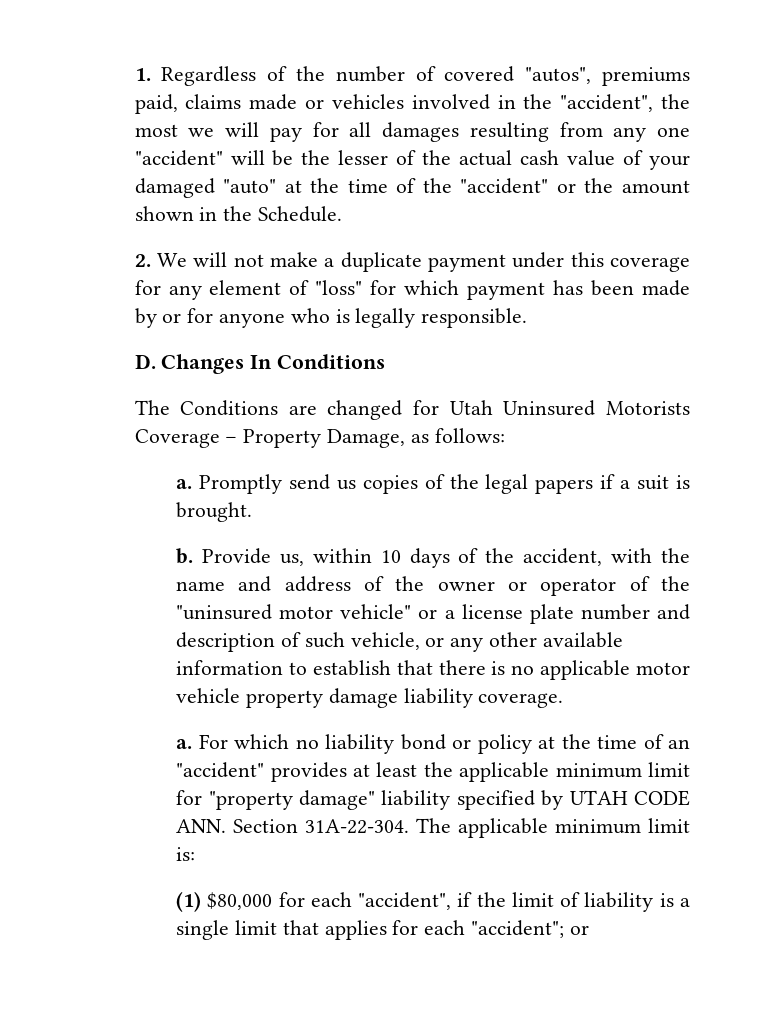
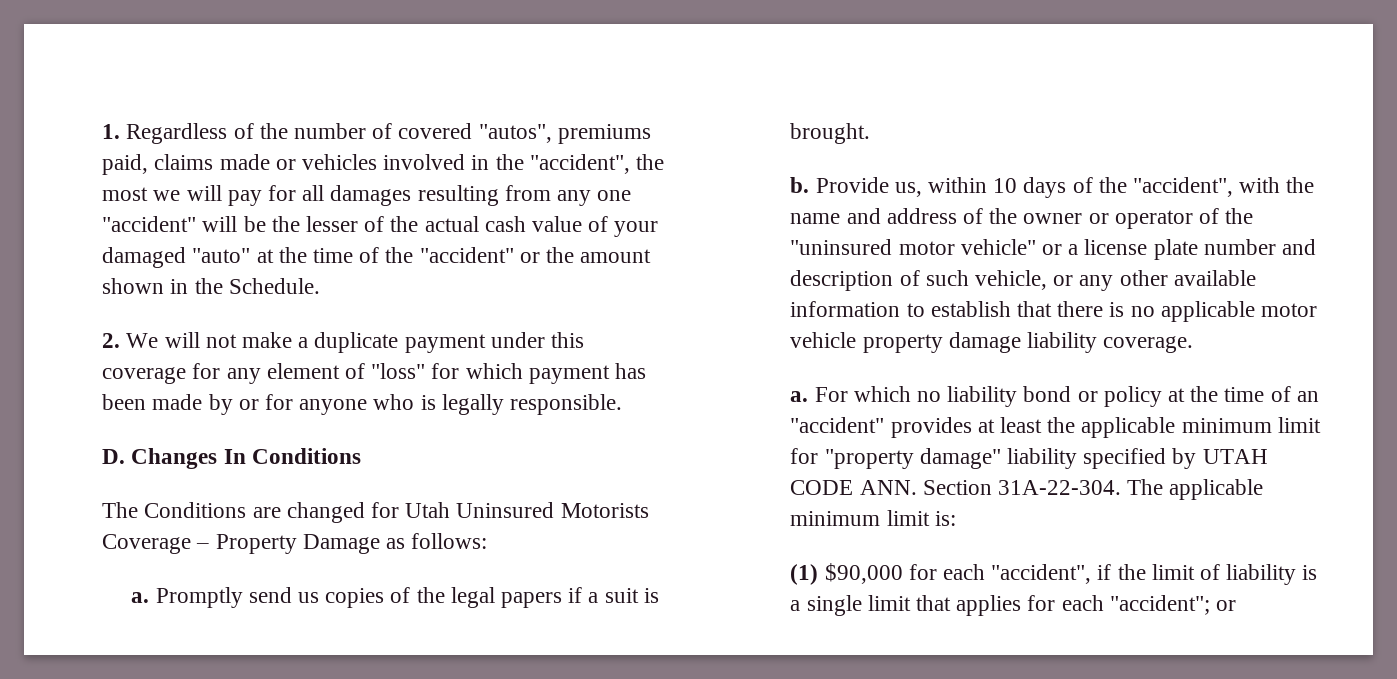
- The Conditions are changed for Utah Uninsured Motorists Coverage – Property Damage, as follows:
+ The Conditions are changed for Utah Uninsured Motorists Coverage – Property Damage as follows:
- Provide us, within 10 days of the accident, with the name and address of the owner or operator of the "uninsured motor vehicle" or a license plate number and description of such vehicle, or any other available information to establish that there is no applicable motor vehicle property damage liability coverage.
+ Provide us, within 10 days of the "accident", with the name and address of the owner or operator of the "uninsured motor vehicle" or a license plate number and description of such vehicle, or any other available information to establish that there is no applicable motor vehicle property damage liability coverage.
- (1) $80,000 for each "accident", if the limit of liability is a single limit that applies for each "accident"; or
+ (1) $90,000 for each "accident", if the limit of liability is a single limit that applies for each "accident"; or

